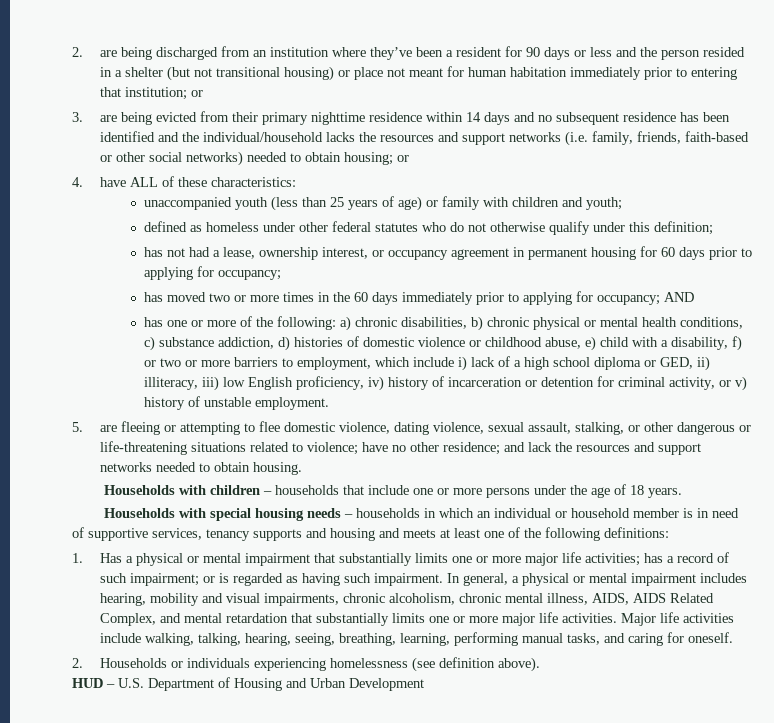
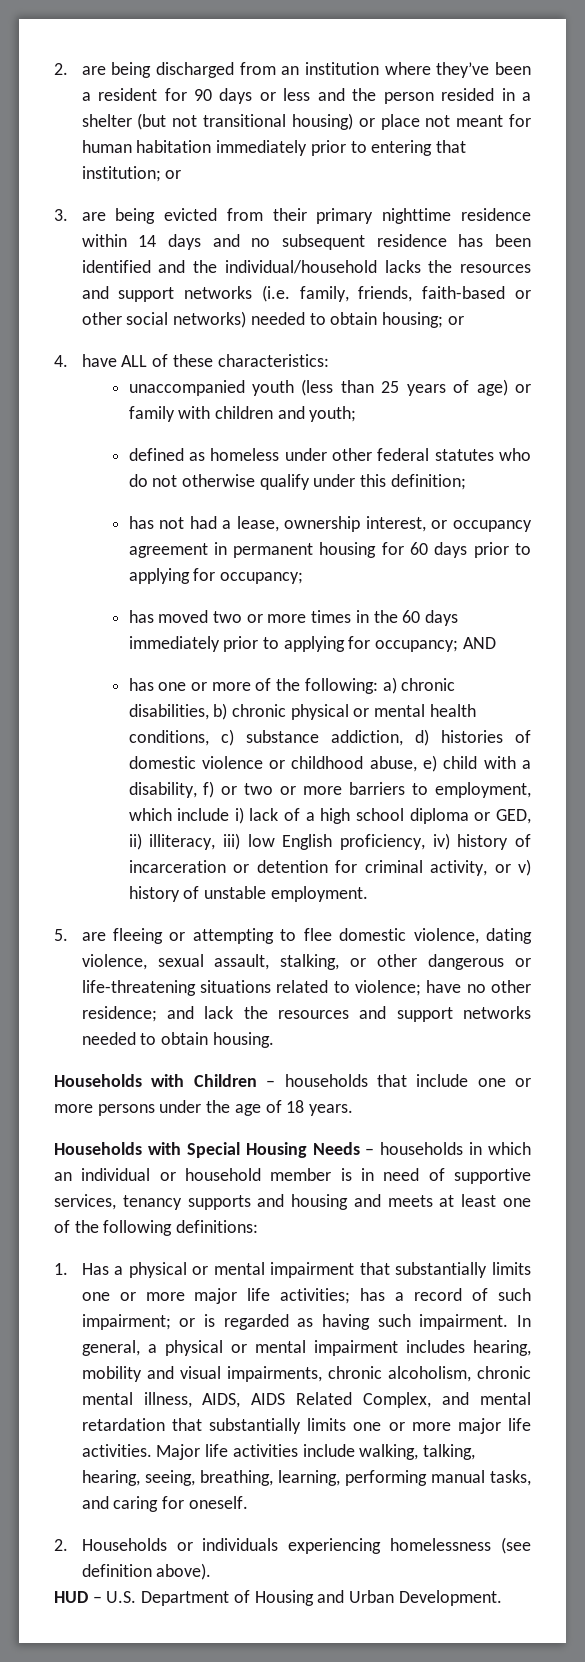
- Households with children – households that include one or more persons under the age of 18 years.
+ Households with Children – households that include one or more persons under the age of 18 years.
- Households with special housing needs – households in which an individual or household member is in need of supportive services, tenancy supports and housing and meets at least one of the following definitions:
+ Households with Special Housing Needs – households in which an individual or household member is in need of supportive services, tenancy supports and housing and meets at least one of the following definitions:
- HUD – U.S. Department of Housing and Urban Development
+ HUD – U.S. Department of Housing and Urban Development.

